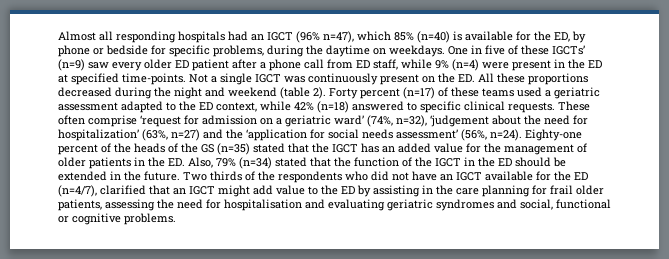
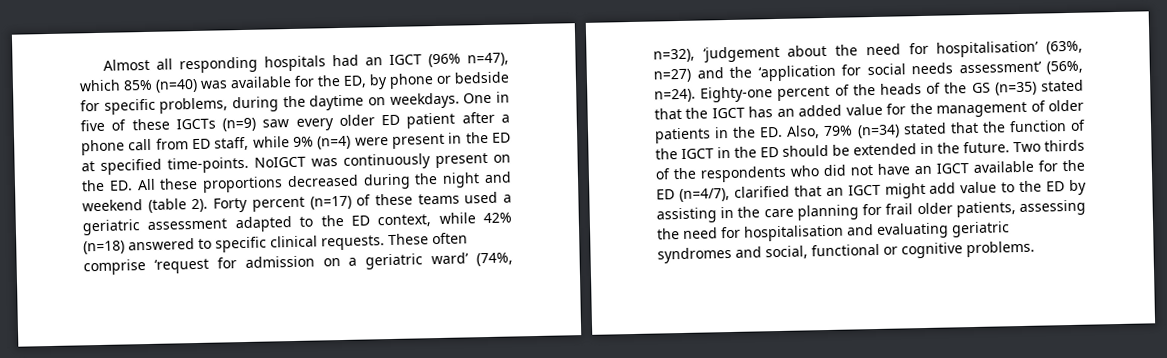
- Almost all responding hospitals had an IGCT (96% n=47), which 85% (n=40) is available for the ED, by phone or bedside for specific problems, during the daytime on weekdays.
+ Almost all responding hospitals had an IGCT (96% n=47), which 85% (n=40) was available for the ED, by phone or bedside for specific problems, during the daytime on weekdays.
- One in five of these IGCTs’ (n=9) saw every older ED patient after a phone call from ED staff, while 9% (n=4) were present in the ED at specified time-points.
+ One in five of these IGCTs (n=9) saw every older ED patient after a phone call from ED staff, while 9% (n=4) were present in the ED at specified time-points.
- Not a single IGCT was continuously present on the ED. All these proportions decreased during the night and weekend (table 2).
+ NoIGCT was continuously present on the ED. All these proportions decreased during the night and weekend (table 2).
- These often comprise ‘request for admission on a geriatric ward’ (74%, n=32), ‘judgement about the need for hospitalization’ (63%, n=27) and the ‘application for social needs assessment’ (56%, n=24).
+ These often comprise ‘request for admission on a geriatric ward’ (74%, n=32), ‘judgement about the need for hospitalisation’ (63%, n=27) and the ‘application for social needs assessment’ (56%, n=24).

